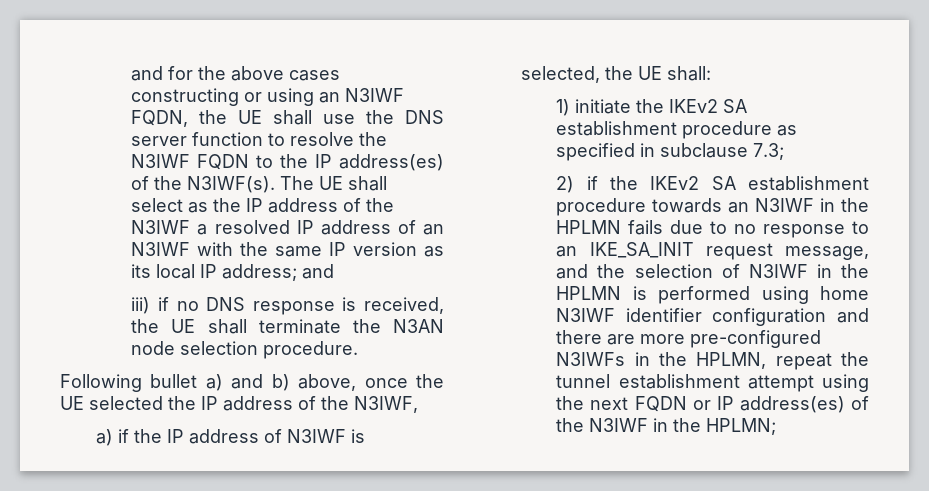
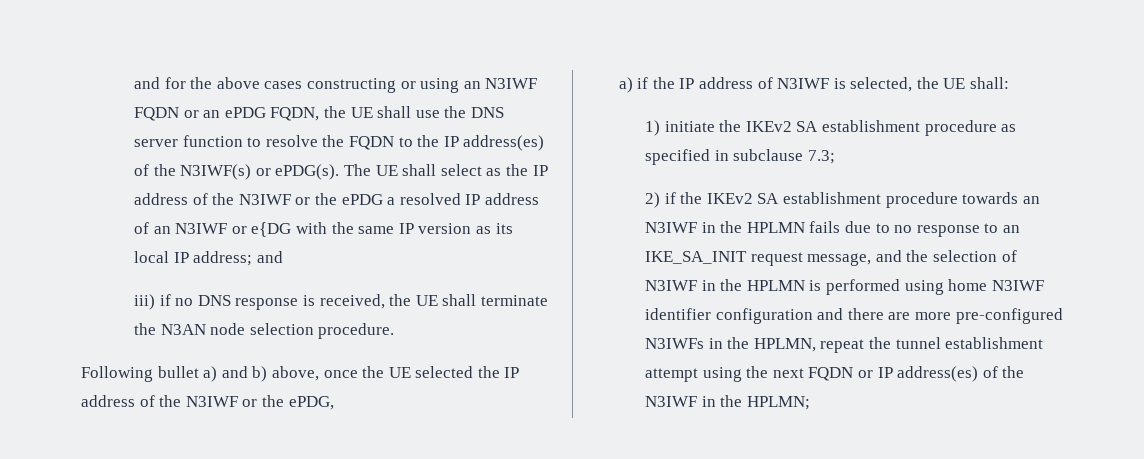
- and for the above cases constructing or using an N3IWF FQDN, the UE shall use the DNS server function to resolve the N3IWF FQDN to the IP address(es) of the N3IWF(s).
+ and for the above cases constructing or using an N3IWF FQDN or an ePDG FQDN, the UE shall use the DNS server function to resolve the FQDN to the IP address(es) of the N3IWF(s) or ePDG(s).
- The UE shall select as the IP address of the N3IWF a resolved IP address of an N3IWF with the same IP version as its local IP address; and
+ The UE shall select as the IP address of the N3IWF or the ePDG a resolved IP address of an N3IWF or e{DG with the same IP version as its local IP address; and
- Following bullet a) and b) above, once the UE selected the IP address of the N3IWF,
+ Following bullet a) and b) above, once the UE selected the IP address of the N3IWF or the ePDG,

